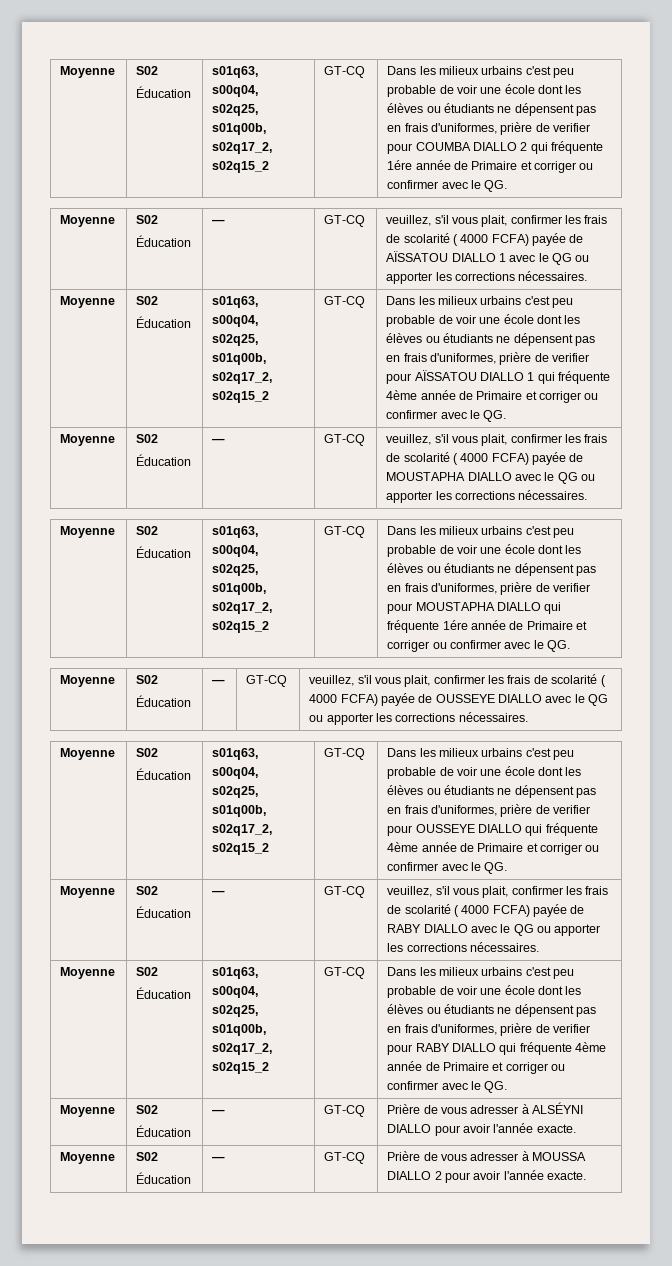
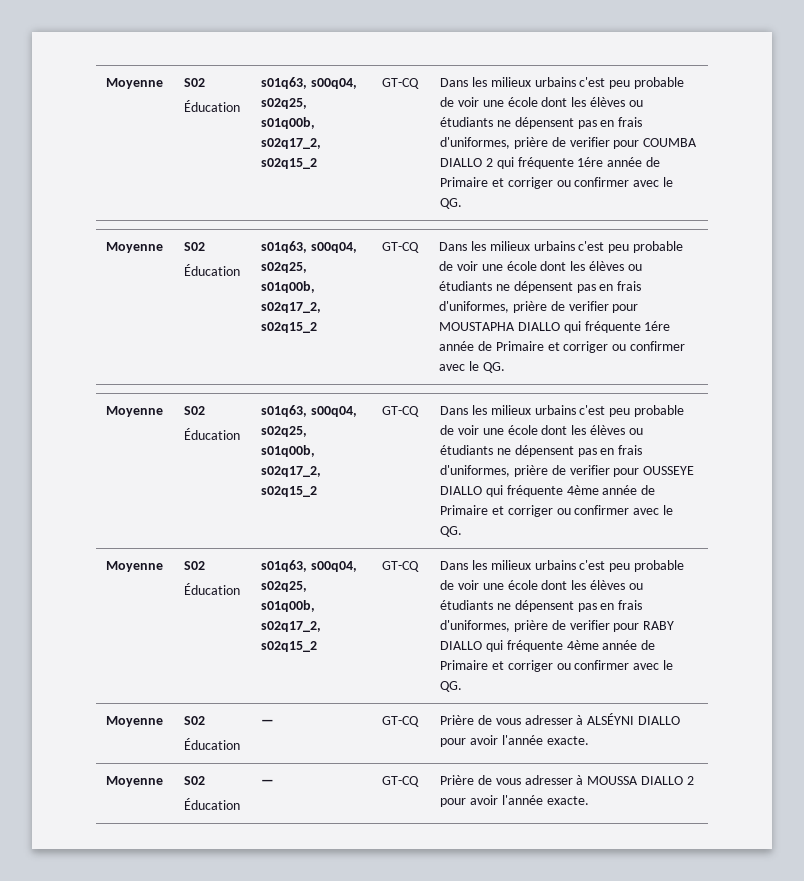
- Éducation | — | GT-CQ | veuillez, s'il vous plait, confirmer les frais de scolarité ( 4000 FCFA) payée de AÏSSATOU DIALLO 1 avec le QG ou apporter les corrections nécessaires.
- Moyenne | S02
- Éducation | s01q63, s00q04, s02q25, s01q00b, s02q17_2, s02q15_2 | GT-CQ | Dans les milieux urbains c'est peu probable de voir une école dont les élèves ou étudiants ne dépensent pas en frais d'uniformes, prière de verifier pour AÏSSATOU DIALLO 1 qui fréquente 4ème année de Primaire et corriger ou confirmer avec le QG.
- Moyenne | S02
- Éducation | — | GT-CQ | veuillez, s'il vous plait, confirmer les frais de scolarité ( 4000 FCFA) payée de MOUSTAPHA DIALLO avec le QG ou apporter les corrections nécessaires.
- Moyenne | S02
- Éducation | — | GT-CQ | veuillez, s'il vous plait, confirmer les frais de scolarité ( 4000 FCFA) payée de OUSSEYE DIALLO avec le QG ou apporter les corrections nécessaires.
- Moyenne | S02
- Éducation | — | GT-CQ | veuillez, s'il vous plait, confirmer les frais de scolarité ( 4000 FCFA) payée de RABY DIALLO avec le QG ou apporter les corrections nécessaires.
- Moyenne | S02

